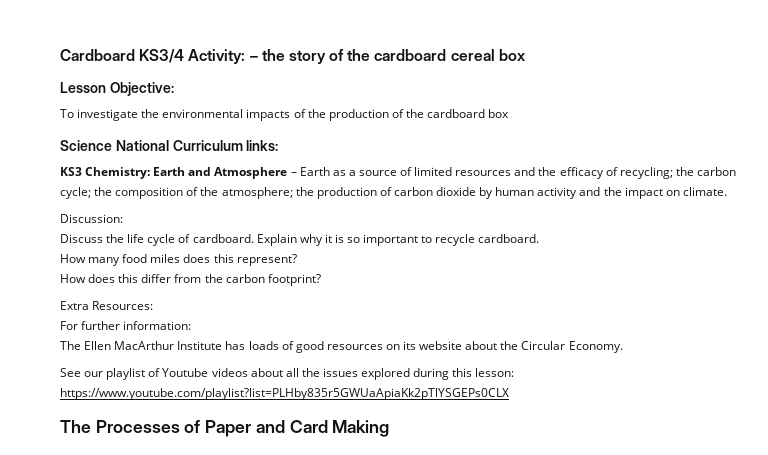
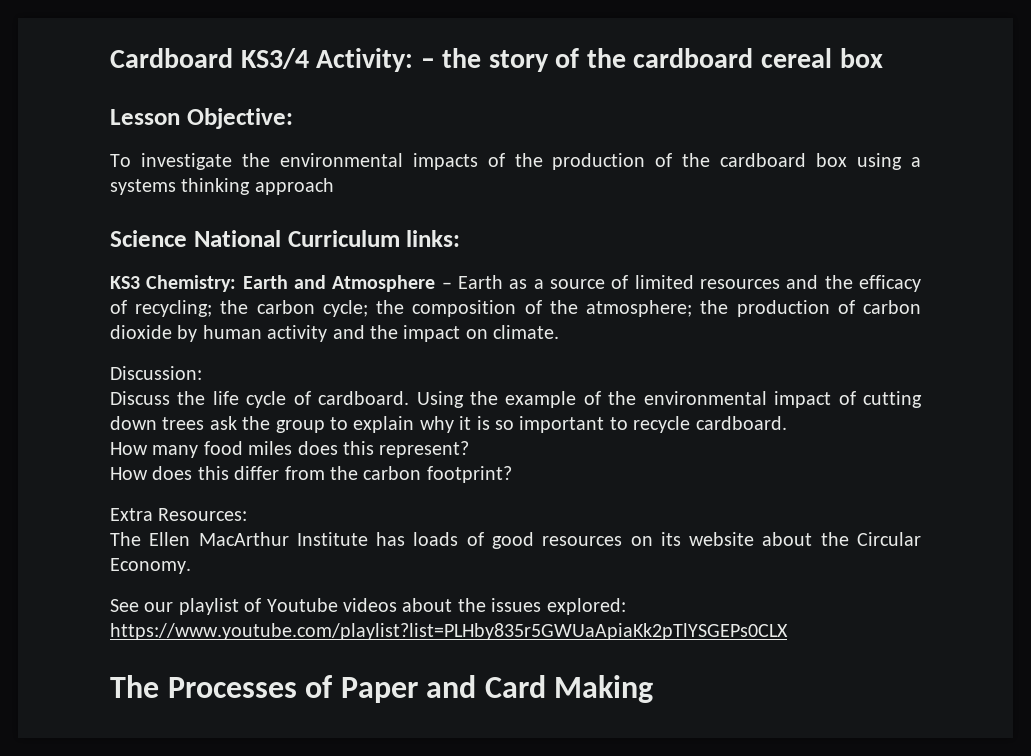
- To investigate the environmental impacts of the production of the cardboard box
+ To investigate the environmental impacts of the production of the cardboard box using a systems thinking approach
- Explain why it is so important to recycle cardboard.
+ Using the example of the environmental impact of cutting down trees ask the group to explain why it is so important to recycle cardboard.
- For further information:
- See our playlist of Youtube videos about all the issues explored during this lesson: https://www.youtube.com/playlist?list=PLHby835r5GWUaApiaKk2pTlYSGEPs0CLX
+ See our playlist of Youtube videos about the issues explored: https://www.youtube.com/playlist?list=PLHby835r5GWUaApiaKk2pTlYSGEPs0CLX

